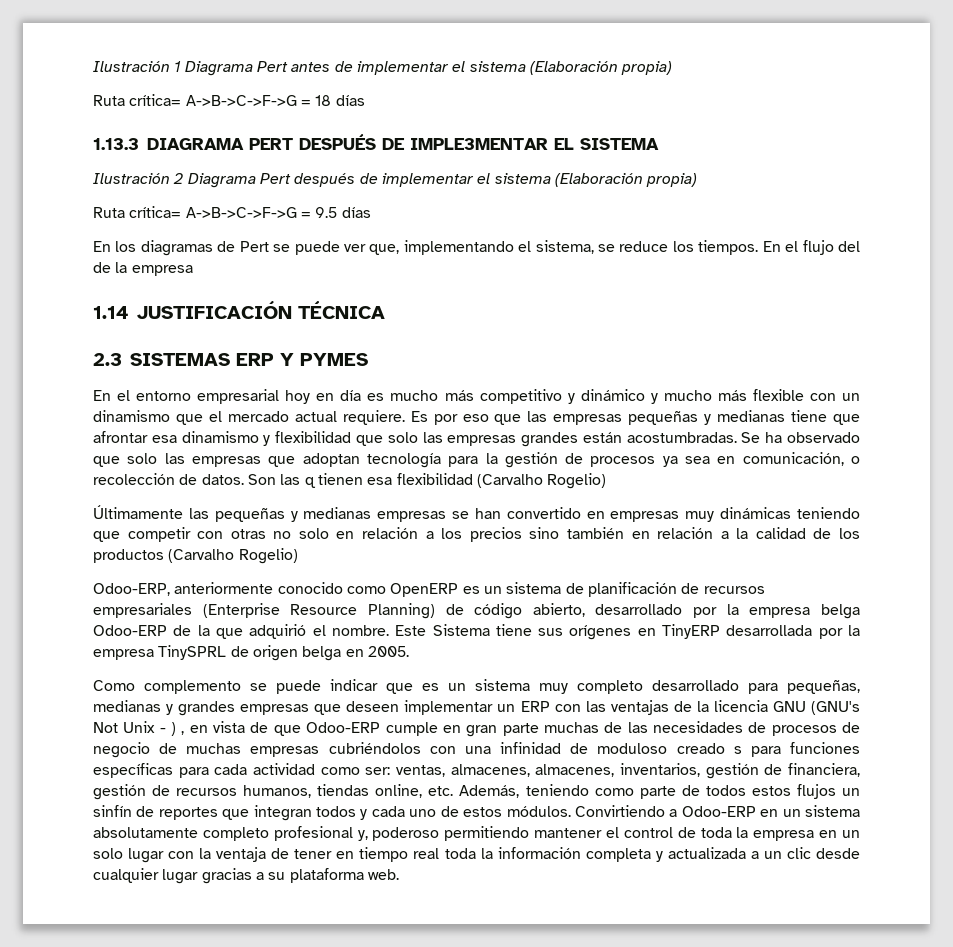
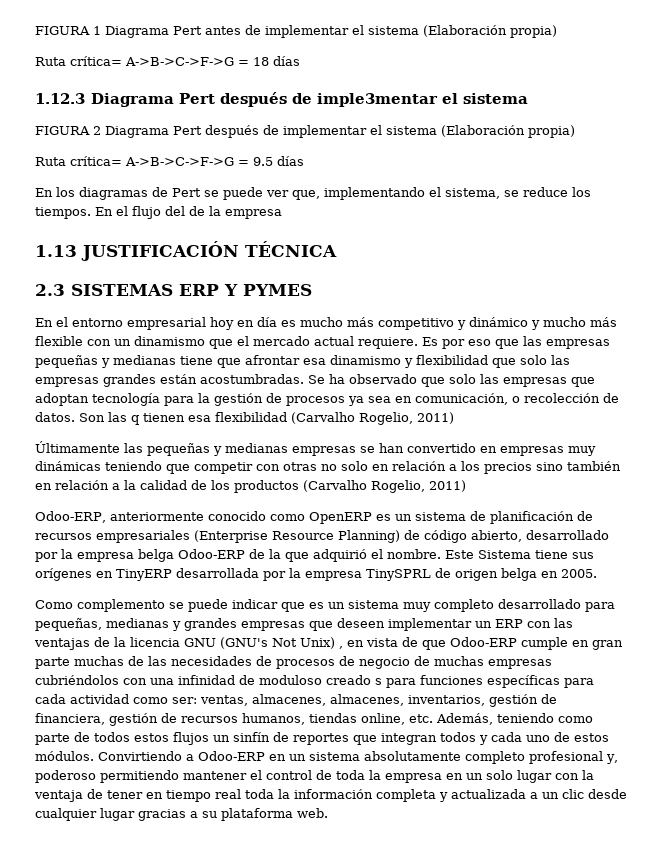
- Ilustración 1 Diagrama Pert antes de implementar el sistema (Elaboración propia)
+ FIGURA 1 Diagrama Pert antes de implementar el sistema (Elaboración propia)
- 1.13.3 DIAGRAMA PERT DESPUÉS DE IMPLE3MENTAR EL SISTEMA
- Ilustración 2 Diagrama Pert después de implementar el sistema (Elaboración propia)
+ 1.12.3 Diagrama Pert después de imple3mentar el sistema
+ FIGURA 2 Diagrama Pert después de implementar el sistema (Elaboración propia)
- 1.14 JUSTIFICACIÓN TÉCNICA
+ 1.13 JUSTIFICACIÓN TÉCNICA
- Son las q tienen esa flexibilidad (Carvalho Rogelio)
+ Son las q tienen esa flexibilidad (Carvalho Rogelio, 2011)
- Últimamente las pequeñas y medianas empresas se han convertido en empresas muy dinámicas teniendo que competir con otras no solo en relación a los precios sino también en relación a la calidad de los productos (Carvalho Rogelio)
+ Últimamente las pequeñas y medianas empresas se han convertido en empresas muy dinámicas teniendo que competir con otras no solo en relación a los precios sino también en relación a la calidad de los productos (Carvalho Rogelio, 2011)
- Como complemento se puede indicar que es un sistema muy completo desarrollado para pequeñas, medianas y grandes empresas que deseen implementar un ERP con las ventajas de la licencia GNU (GNU's Not Unix - ) , en vista de que Odoo-ERP cumple en gran parte muchas de las necesidades de procesos de negocio de muchas empresas cubriéndolos con una infinidad de moduloso creado s para funciones específicas para cada actividad como ser:
+ Como complemento se puede indicar que es un sistema muy completo desarrollado para pequeñas, medianas y grandes empresas que deseen implementar un ERP con las ventajas de la licencia GNU (GNU's Not Unix) , en vista de que Odoo-ERP cumple en gran parte muchas de las necesidades de procesos de negocio de muchas empresas cubriéndolos con una infinidad de moduloso creado s para funciones específicas para cada actividad como ser:

